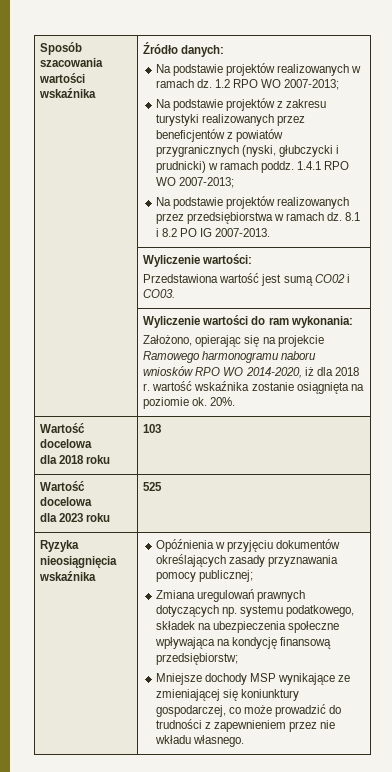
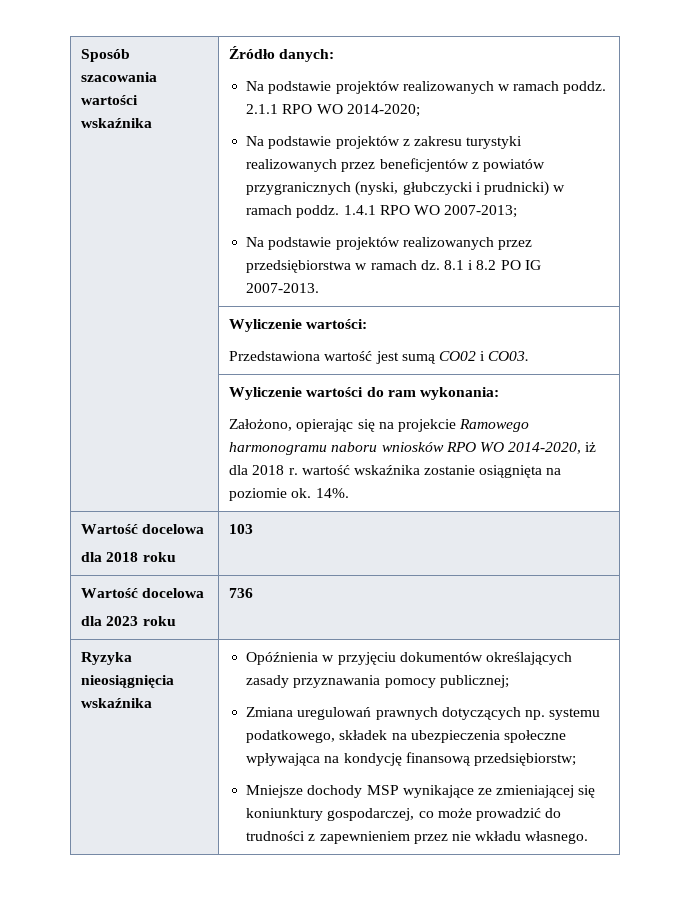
- Na podstawie projektów realizowanych w ramach dz. 1.2 RPO WO 2007-2013;
+ Na podstawie projektów realizowanych w ramach poddz. 2.1.1 RPO WO 2014-2020;
  | Wyliczenie wartości do ram wykonania:
- Założono, opierając się na projekcie Ramowego harmonogramu naboru wniosków RPO WO 2014-2020, iż dla 2018 r. wartość wskaźnika zostanie osiągnięta na poziomie ok. 20%.
+ Założono, opierając się na projekcie Ramowego harmonogramu naboru wniosków RPO WO 2014-2020, iż dla 2018 r. wartość wskaźnika zostanie osiągnięta na poziomie ok. 14%.
  Wartość docelowa
  dla 2018 roku | 103
  Wartość docelowa
- dla 2023 roku | 525
+ dla 2023 roku | 736

